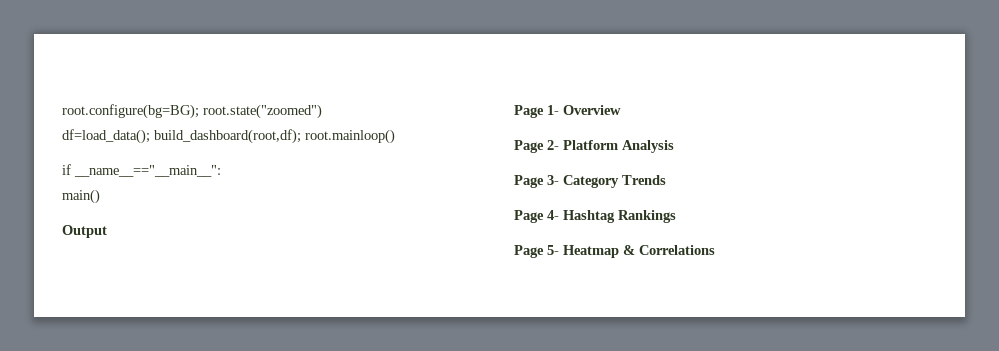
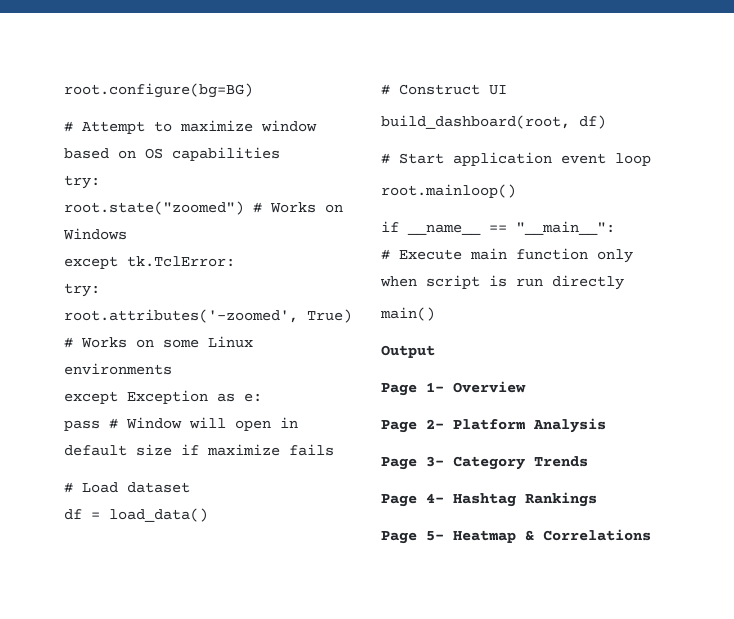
- root.configure(bg=BG); root.state("zoomed")
- df=load_data(); build_dashboard(root,df); root.mainloop()
- if __name__=="__main__":
+ root.configure(bg=BG)
+ # Attempt to maximize window based on OS capabilities
+ try:
+ root.state("zoomed") # Works on Windows
+ except tk.TclError:
+ try:
+ root.attributes('-zoomed', True) # Works on some Linux environments
+ except Exception as e:
+ pass # Window will open in default size if maximize fails
+ # Load dataset
+ df = load_data()
+ # Construct UI
+ build_dashboard(root, df)
+ # Start application event loop
+ root.mainloop()
+ if __name__ == "__main__":
+ # Execute main function only when script is run directly

